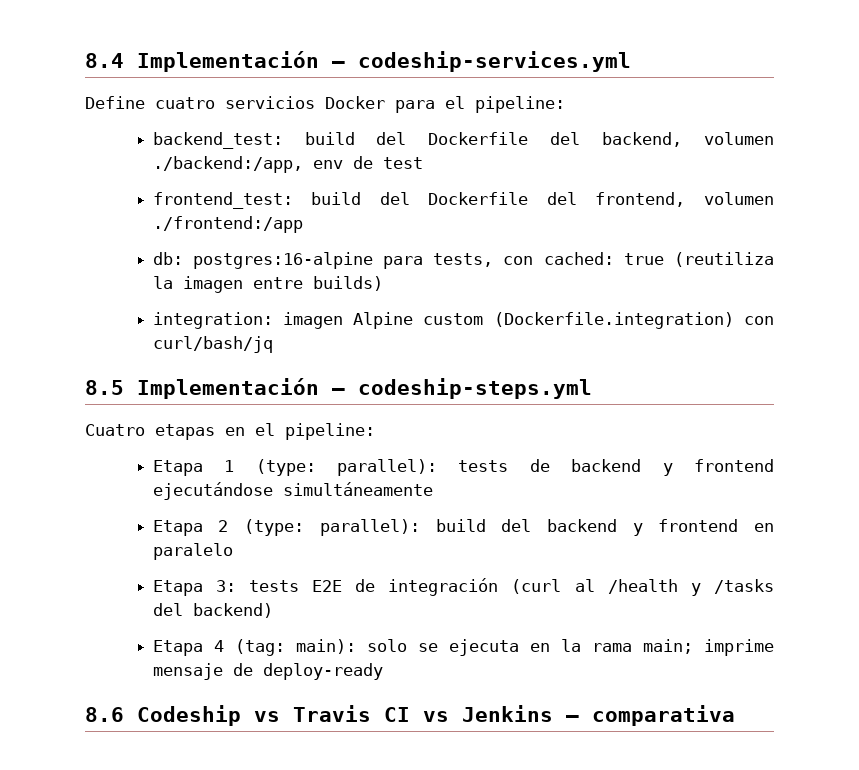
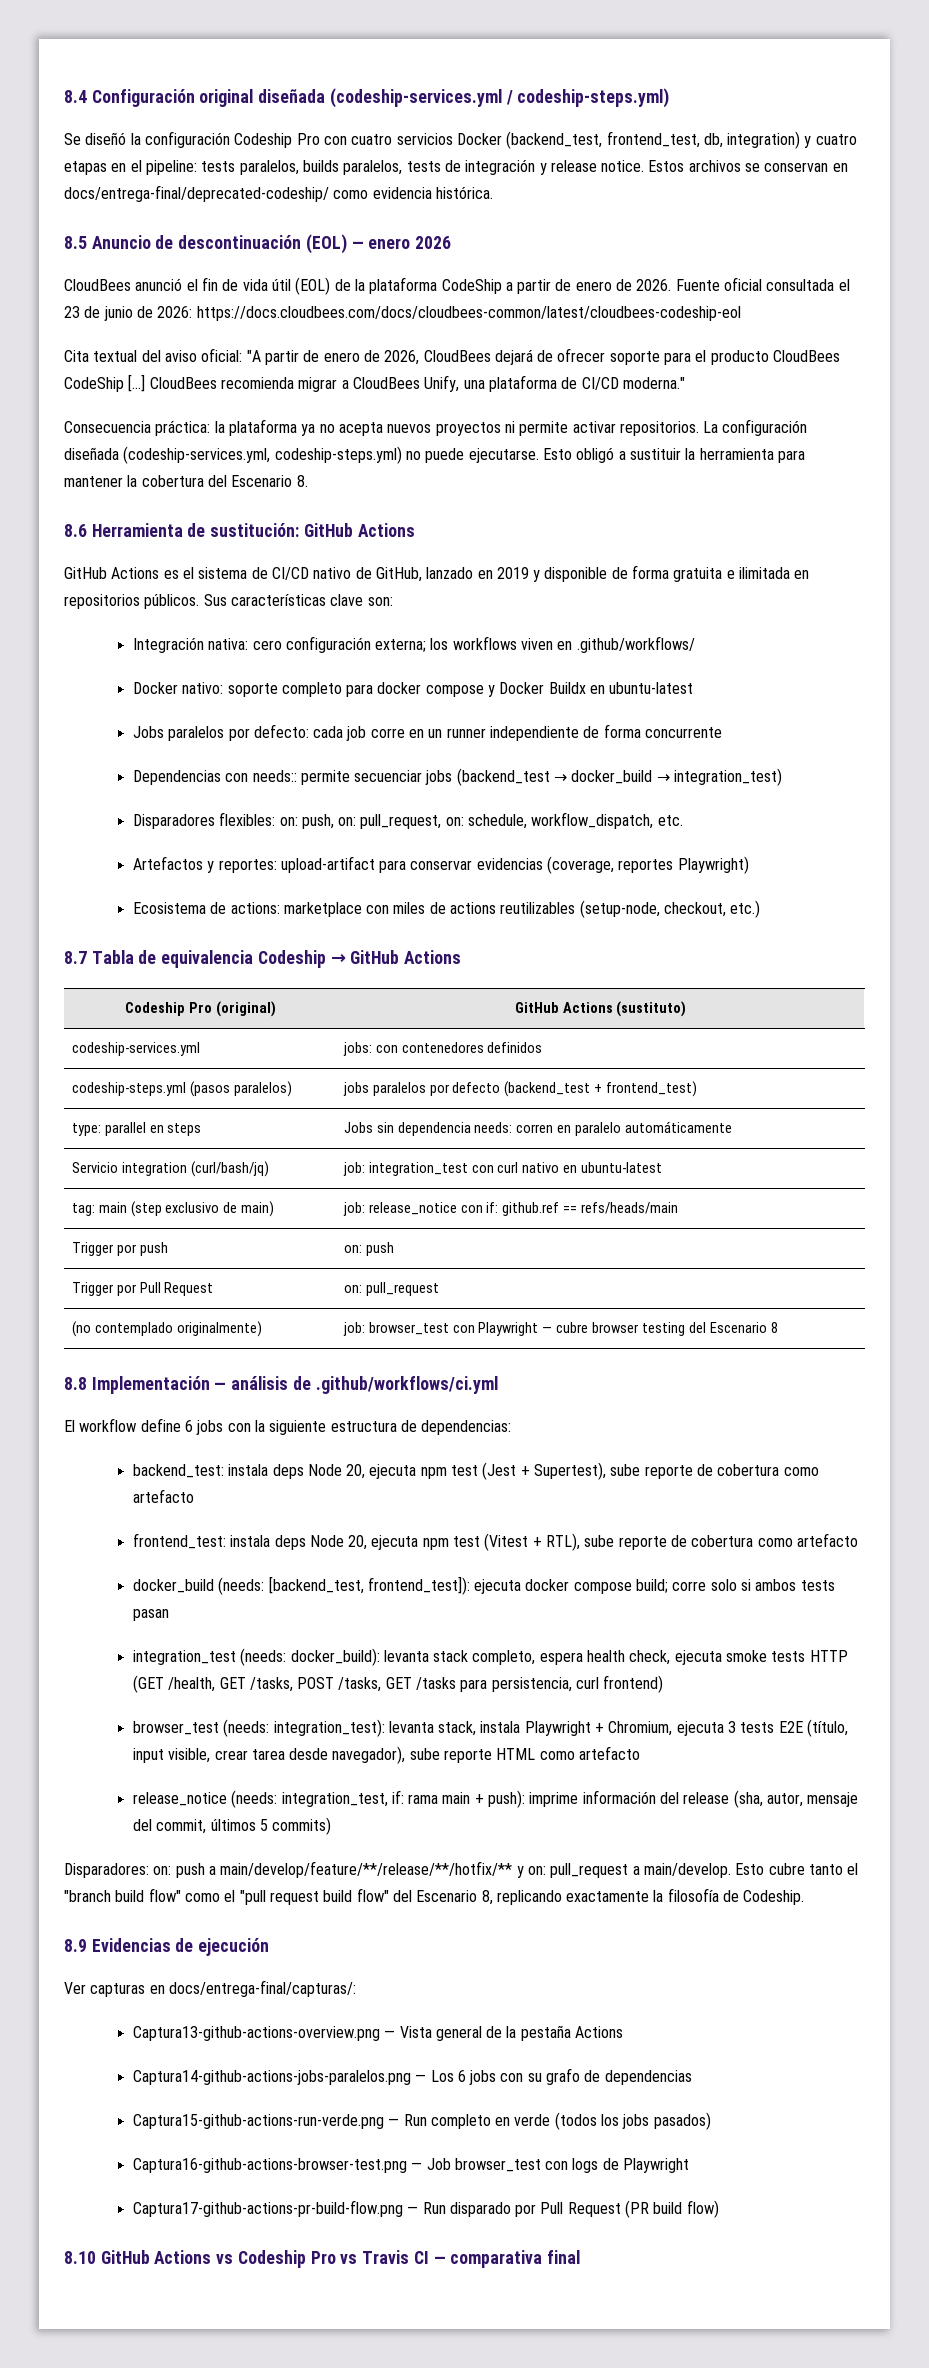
- 8.4 Implementación — codeship-services.yml
- Define cuatro servicios Docker para el pipeline:
- backend_test: build del Dockerfile del backend, volumen ./backend:/app, env de test
- frontend_test: build del Dockerfile del frontend, volumen ./frontend:/app
- db: postgres:16-alpine para tests, con cached: true (reutiliza la imagen entre builds)
- integration: imagen Alpine custom (Dockerfile.integration) con curl/bash/jq
- 8.5 Implementación — codeship-steps.yml
- Cuatro etapas en el pipeline:
- Etapa 1 (type: parallel): tests de backend y frontend ejecutándose simultáneamente
- Etapa 2 (type: parallel): build del backend y frontend en paralelo
- Etapa 3: tests E2E de integración (curl al /health y /tasks del backend)
- Etapa 4 (tag: main): solo se ejecuta en la rama main; imprime mensaje de deploy-ready
- 8.6 Codeship vs Travis CI vs Jenkins — comparativa
+ 8.4 Configuración original diseñada (codeship-services.yml / codeship-steps.yml)
+ Se diseñó la configuración Codeship Pro con cuatro servicios Docker (backend_test, frontend_test, db, integration) y cuatro etapas en el pipeline: tests paralelos, builds paralelos, tests de integración y release notice. Estos archivos se conservan en docs/entrega-final/deprecated-codeship/ como evidencia histórica.
+ 8.5 Anuncio de descontinuación (EOL) — enero 2026
+ CloudBees anunció el fin de vida útil (EOL) de la plataforma CodeShip a partir de enero de 2026. Fuente oficial consultada el 23 de junio de 2026: https://docs.cloudbees.com/docs/cloudbees-common/latest/cloudbees-codeship-eol
+ Cita textual del aviso oficial: "A partir de enero de 2026, CloudBees dejará de ofrecer soporte para el producto CloudBees CodeShip [...] CloudBees recomienda migrar a CloudBees Unify, una plataforma de CI/CD moderna."
+ Consecuencia práctica: la plataforma ya no acepta nuevos proyectos ni permite activar repositorios. La configuración diseñada (codeship-services.yml, codeship-steps.yml) no puede ejecutarse. Esto obligó a sustituir la herramienta para mantener la cobertura del Escenario 8.
+ 8.6 Herramienta de sustitución: GitHub Actions
+ GitHub Actions es el sistema de CI/CD nativo de GitHub, lanzado en 2019 y disponible de forma gratuita e ilimitada en repositorios públicos. Sus características clave son:
+ Integración nativa: cero configuración externa; los workflows viven en .github/workflows/
+ Docker nativo: soporte completo para docker compose y Docker Buildx en ubuntu-latest
+ Jobs paralelos por defecto: cada job corre en un runner independiente de forma concurrente
+ Dependencias con needs:: permite secuenciar jobs (backend_test → docker_build → integration_test)
+ Disparadores flexibles: on: push, on: pull_request, on: schedule, workflow_dispatch, etc.
+ Artefactos y reportes: upload-artifact para conservar evidencias (coverage, reportes Playwright)
+ Ecosistema de actions: marketplace con miles de actions reutilizables (setup-node, checkout, etc.)
+ 8.7 Tabla de equivalencia Codeship → GitHub Actions
+ Codeship Pro (original) | GitHub Actions (sustituto)
+ codeship-services.yml | jobs: con contenedores definidos
+ codeship-steps.yml (pasos paralelos) | jobs paralelos por defecto (backend_test + frontend_test)
+ type: parallel en steps | Jobs sin dependencia needs: corren en paralelo automáticamente
+ Servicio integration (curl/bash/jq) | job: integration_test con curl nativo en ubuntu-latest
+ tag: main (step exclusivo de main) | job: release_notice con if: github.ref == refs/heads/main
+ Trigger por push | on: push
+ Trigger por Pull Request | on: pull_request
+ (no contemplado originalmente) | job: browser_test con Playwright — cubre browser testing del Escenario 8
+ 8.8 Implementación — análisis de .github/workflows/ci.yml
+ El workflow define 6 jobs con la siguiente estructura de dependencias:
+ backend_test: instala deps Node 20, ejecuta npm test (Jest + Supertest), sube reporte de cobertura como artefacto
+ frontend_test: instala deps Node 20, ejecuta npm test (Vitest + RTL), sube reporte de cobertura como artefacto
+ docker_build (needs: [backend_test, frontend_test]): ejecuta docker compose build; corre solo si ambos tests pasan
+ integration_test (needs: docker_build): levanta stack completo, espera health check, ejecuta smoke tests HTTP (GET /health, GET /tasks, POST /tasks, GET /tasks para persistencia, curl frontend)
+ browser_test (needs: integration_test): levanta stack, instala Playwright + Chromium, ejecuta 3 tests E2E (título, input visible, crear tarea desde navegador), sube reporte HTML como artefacto
+ release_notice (needs: integration_test, if: rama main + push): imprime información del release (sha, autor, mensaje del commit, últimos 5 commits)
+ Disparadores: on: push a main/develop/feature/**/release/**/hotfix/** y on: pull_request a main/develop. Esto cubre tanto el "branch build flow" como el "pull request build flow" del Escenario 8, replicando exactamente la filosofía de Codeship.
+ 8.9 Evidencias de ejecución
+ Ver capturas en docs/entrega-final/capturas/:
+ Captura13-github-actions-overview.png — Vista general de la pestaña Actions
+ Captura14-github-actions-jobs-paralelos.png — Los 6 jobs con su grafo de dependencias
+ Captura15-github-actions-run-verde.png — Run completo en verde (todos los jobs pasados)
+ Captura16-github-actions-browser-test.png — Job browser_test con logs de Playwright
+ Captura17-github-actions-pr-build-flow.png — Run disparado por Pull Request (PR build flow)
+ 8.10 GitHub Actions vs Codeship Pro vs Travis CI — comparativa final

